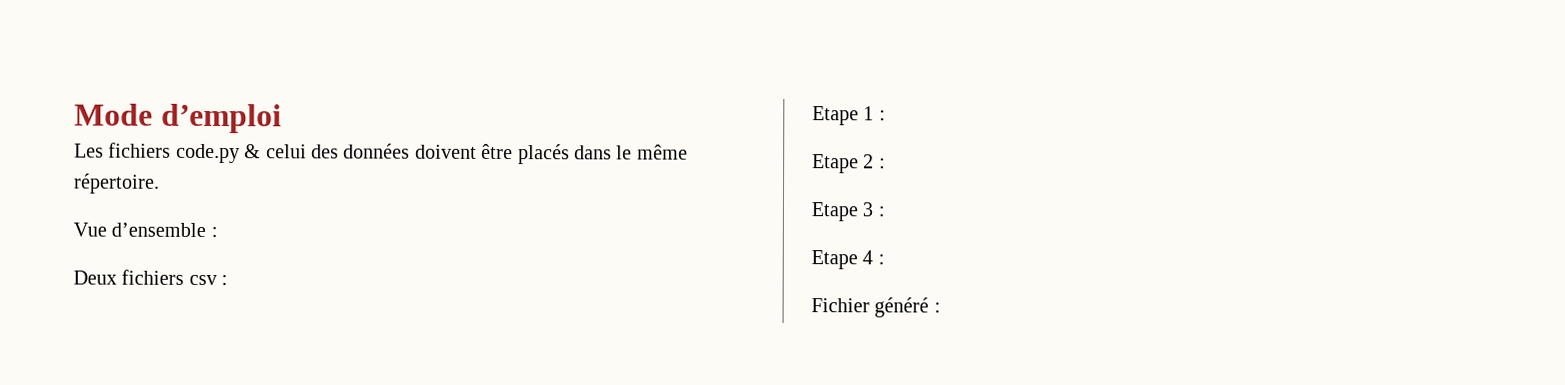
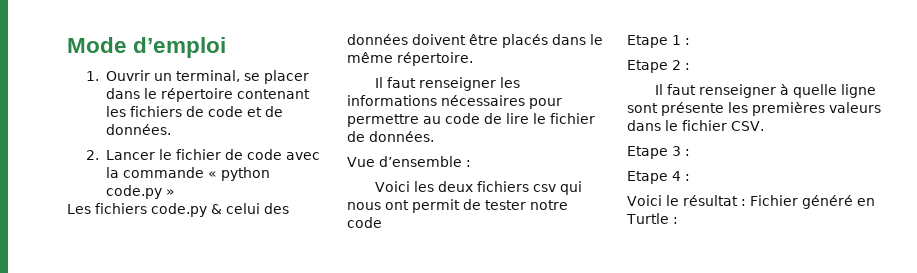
+ 1. Ouvrir un terminal, se placer dans le répertoire contenant les fichiers de code et de données.
+ 2. Lancer le fichier de code avec la commande « python code.py »
+ Il faut renseigner les informations nécessaires pour permettre au code de lire le fichier de données.
  Vue d’ensemble :
- Deux fichiers csv :
+ Voici les deux fichiers csv qui nous ont permit de tester notre code
+ Il faut renseigner à quelle ligne sont présente les premières valeurs dans le fichier CSV.
- Fichier généré :
+ Voici le résultat : Fichier généré en Turtle :

